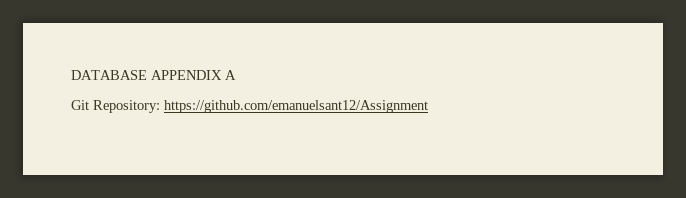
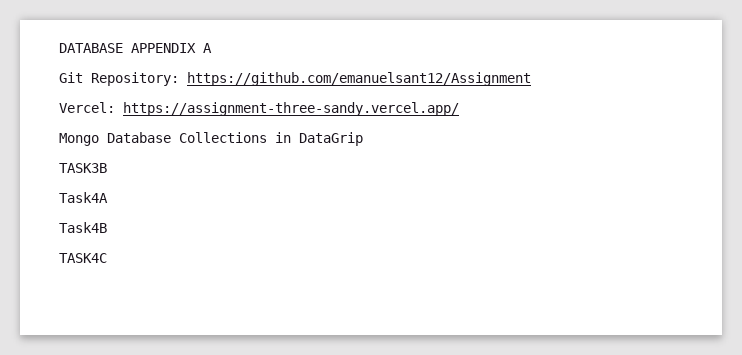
+ Vercel: https://assignment-three-sandy.vercel.app/
+ Mongo Database Collections in DataGrip
+ TASK3B
+ Task4A
+ Task4B
+ TASK4C

